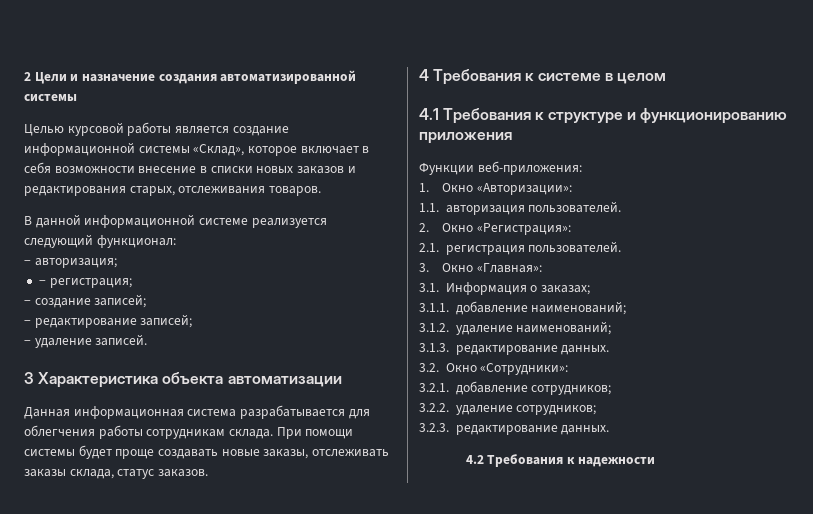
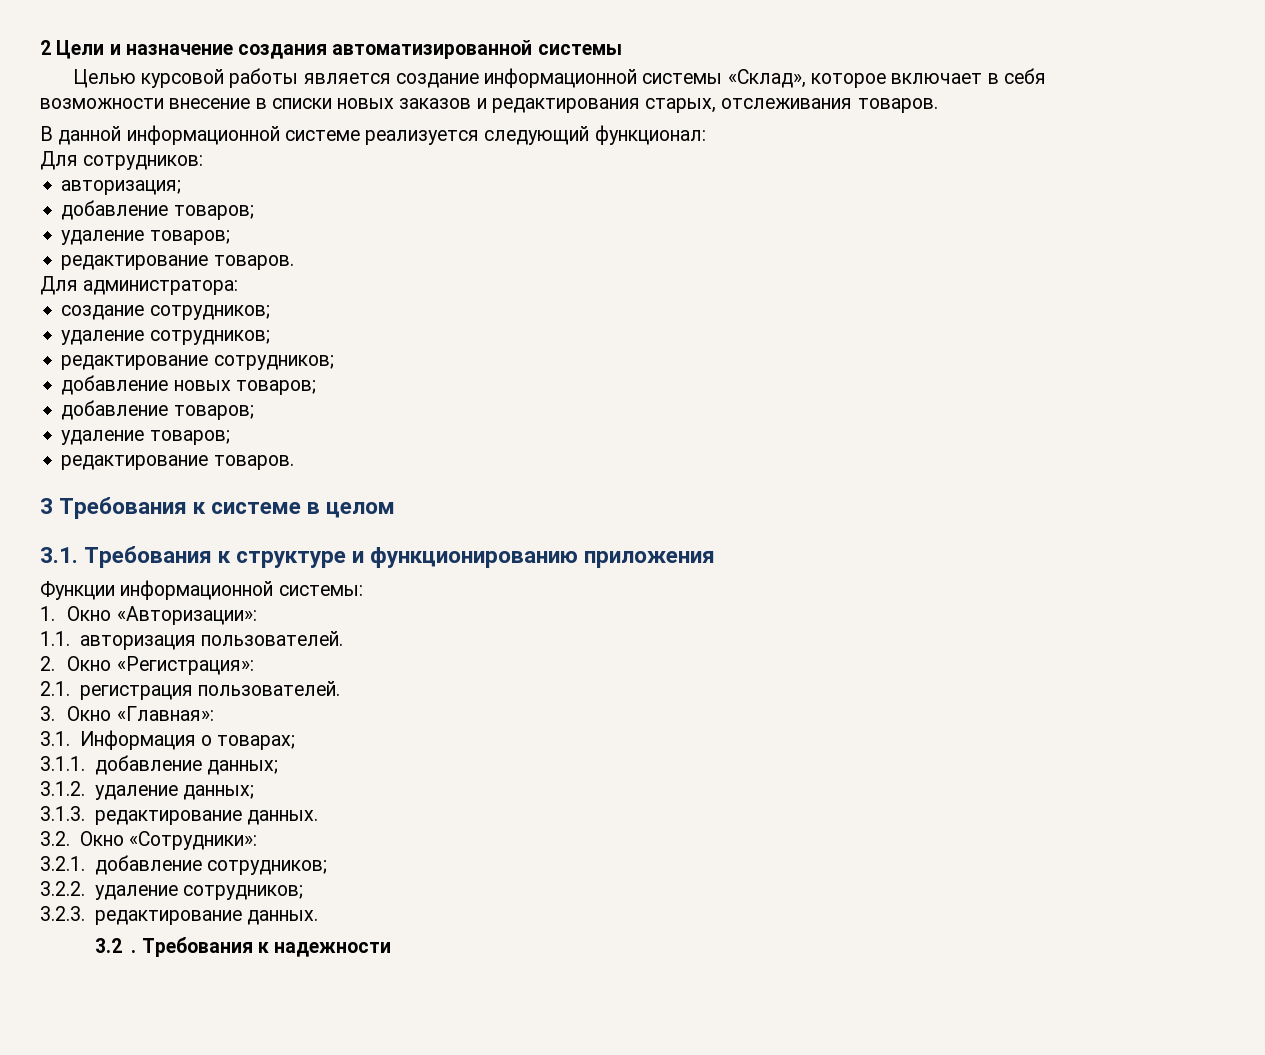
- − авторизация;
- − регистрация;
- − создание записей;
- − редактирование записей;
- − удаление записей.
- 3 Характеристика объекта автоматизации
- Данная информационная система разрабатывается для облегчения работы сотрудникам склада. При помощи системы будет проще создавать новые заказы, отслеживать заказы склада, статус заказов.
- 4 Требования к системе в целом
+ Для сотрудников:
+ авторизация;
+ добавление товаров;
+ удаление товаров;
+ редактирование товаров.
+ Для администратора:
+ создание сотрудников;
+ удаление сотрудников;
+ редактирование сотрудников;
+ добавление новых товаров;
+ добавление товаров;
+ удаление товаров;
+ редактирование товаров.
+ 3 Требования к системе в целом
- 4.1 Требования к структуре и функционированию приложения
+ 3.1. Требования к структуре и функционированию приложения
- Функции веб-приложения:
+ Функции информационной системы:
- 3.1. Информация о заказах;
+ 3.1. Информация о товарах;
- 3.1.1. добавление наименований;
+ 3.1.1. добавление данных;
- 3.1.2. удаление наименований;
+ 3.1.2. удаление данных;
- 4.2 Требования к надежности
+ 3.2 . Требования к надежности

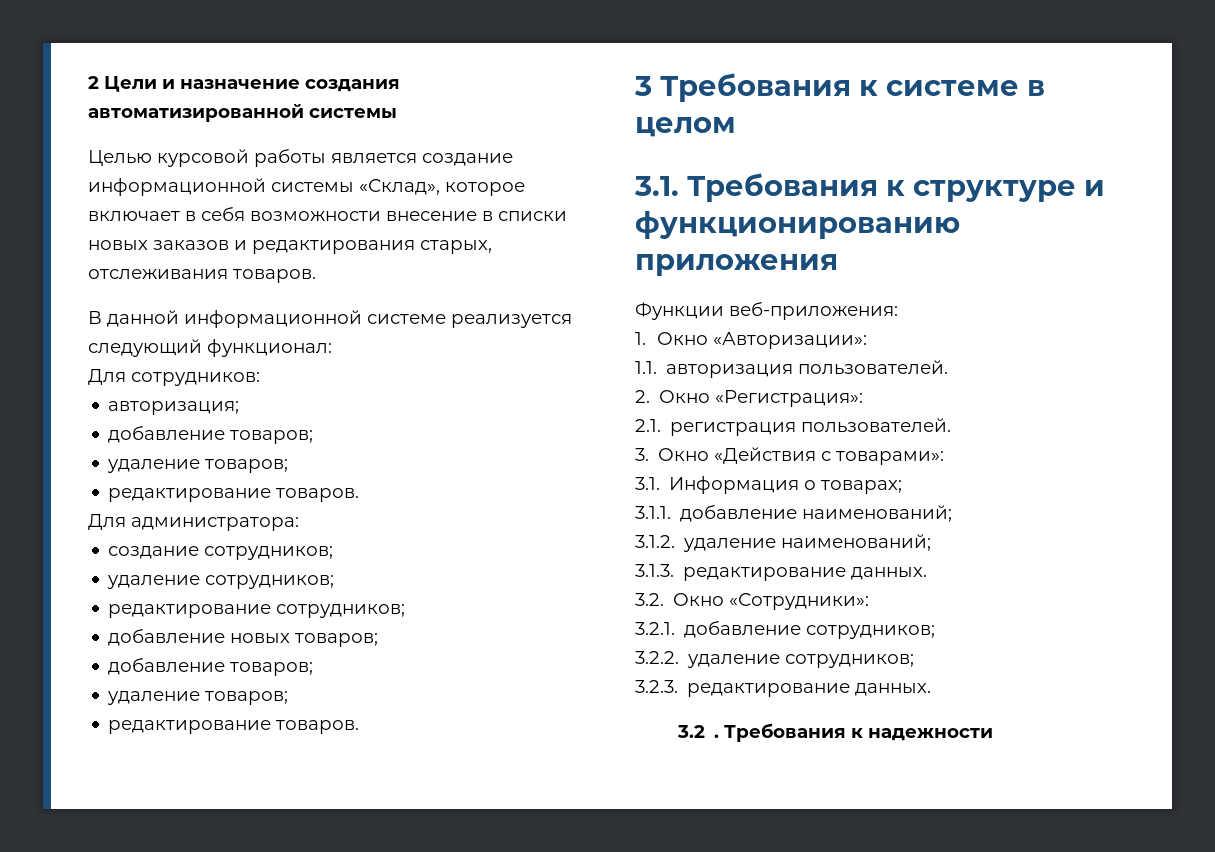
- Функции информационной системы:
+ Функции веб-приложения:
- 3. Окно «Главная»:
+ 3. Окно «Действия с товарами»:
- 3.1.1. добавление данных;
+ 3.1.1. добавление наименований;
- 3.1.2. удаление данных;
+ 3.1.2. удаление наименований;

